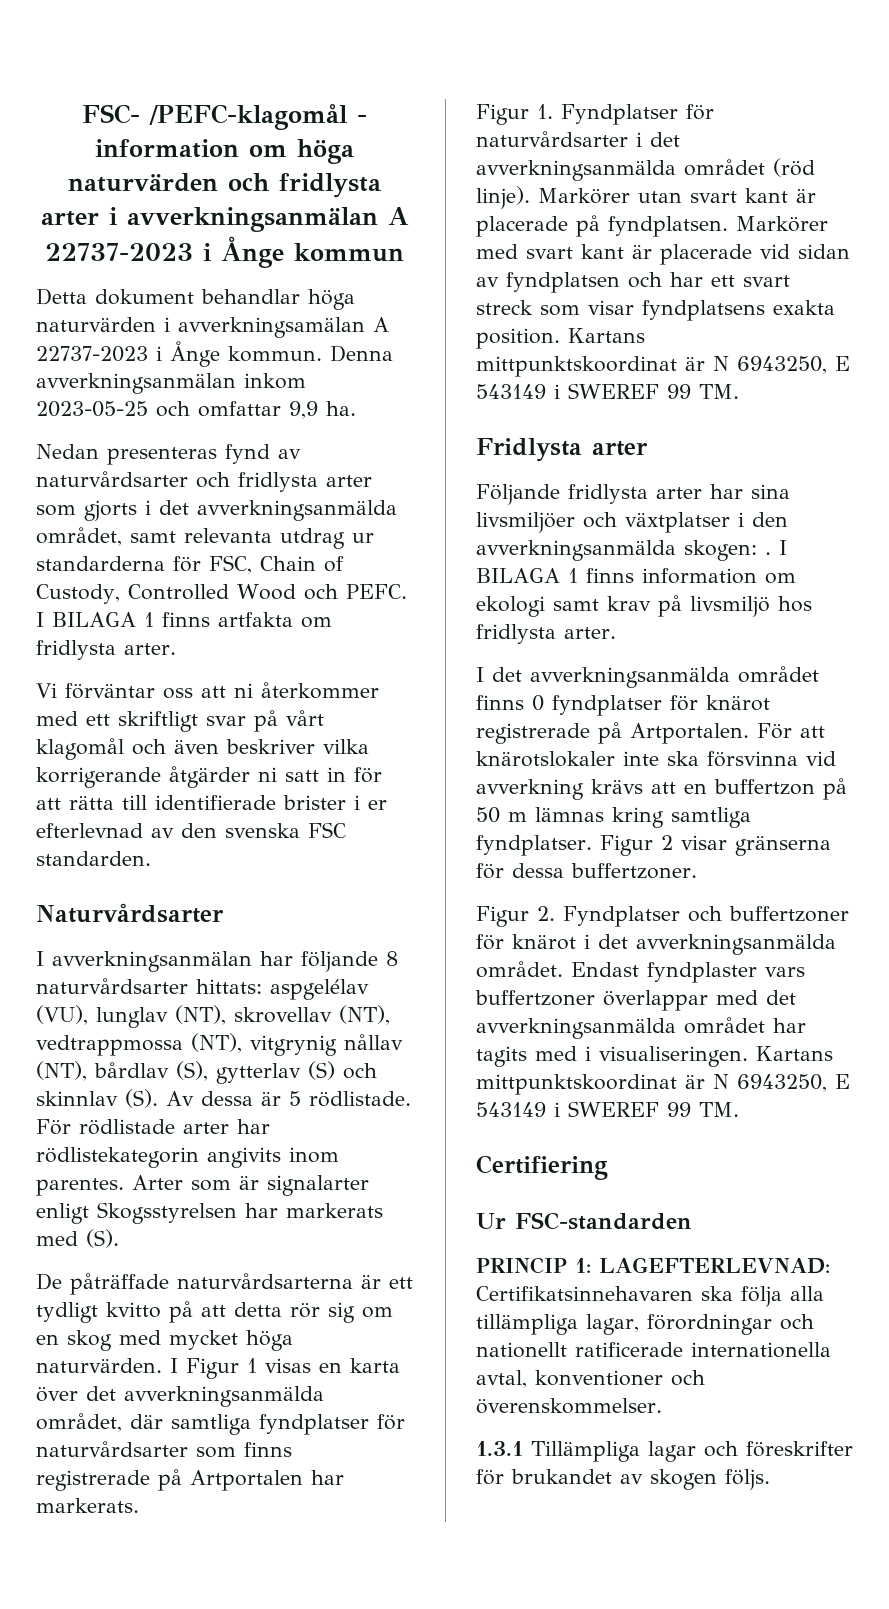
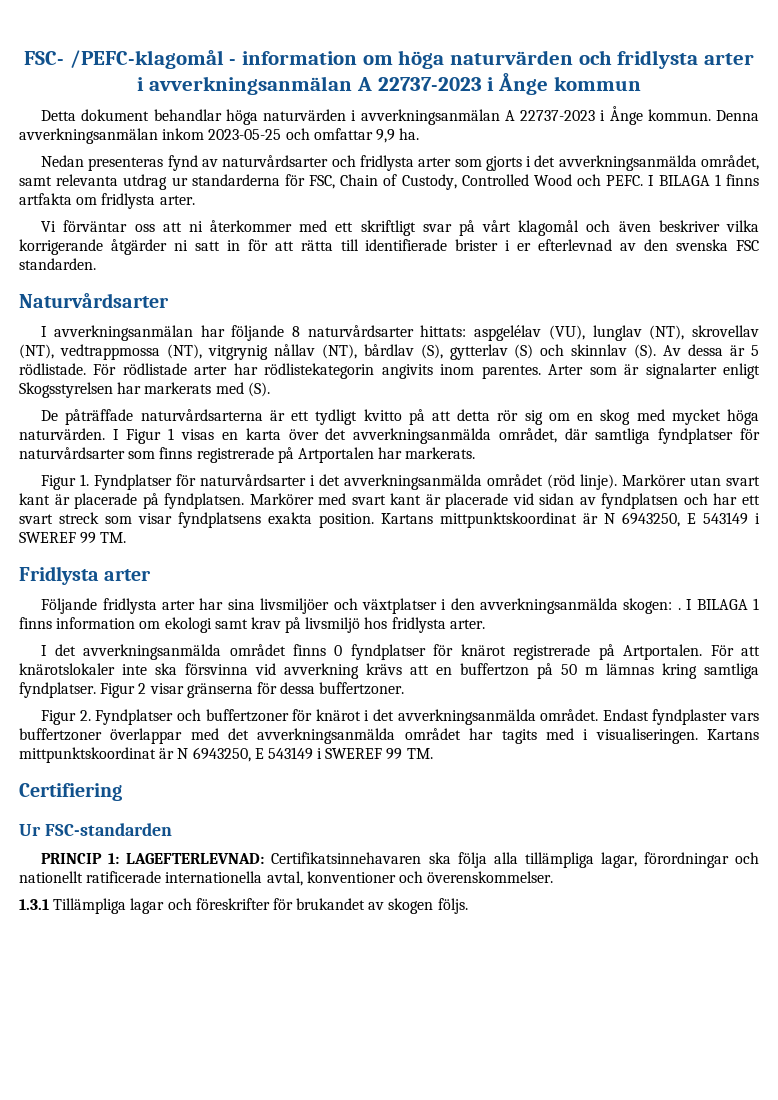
- Detta dokument behandlar höga naturvärden i avverkningsamälan A 22737-2023 i Ånge kommun.
+ Detta dokument behandlar höga naturvärden i avverkningsanmälan A 22737-2023 i Ånge kommun.

